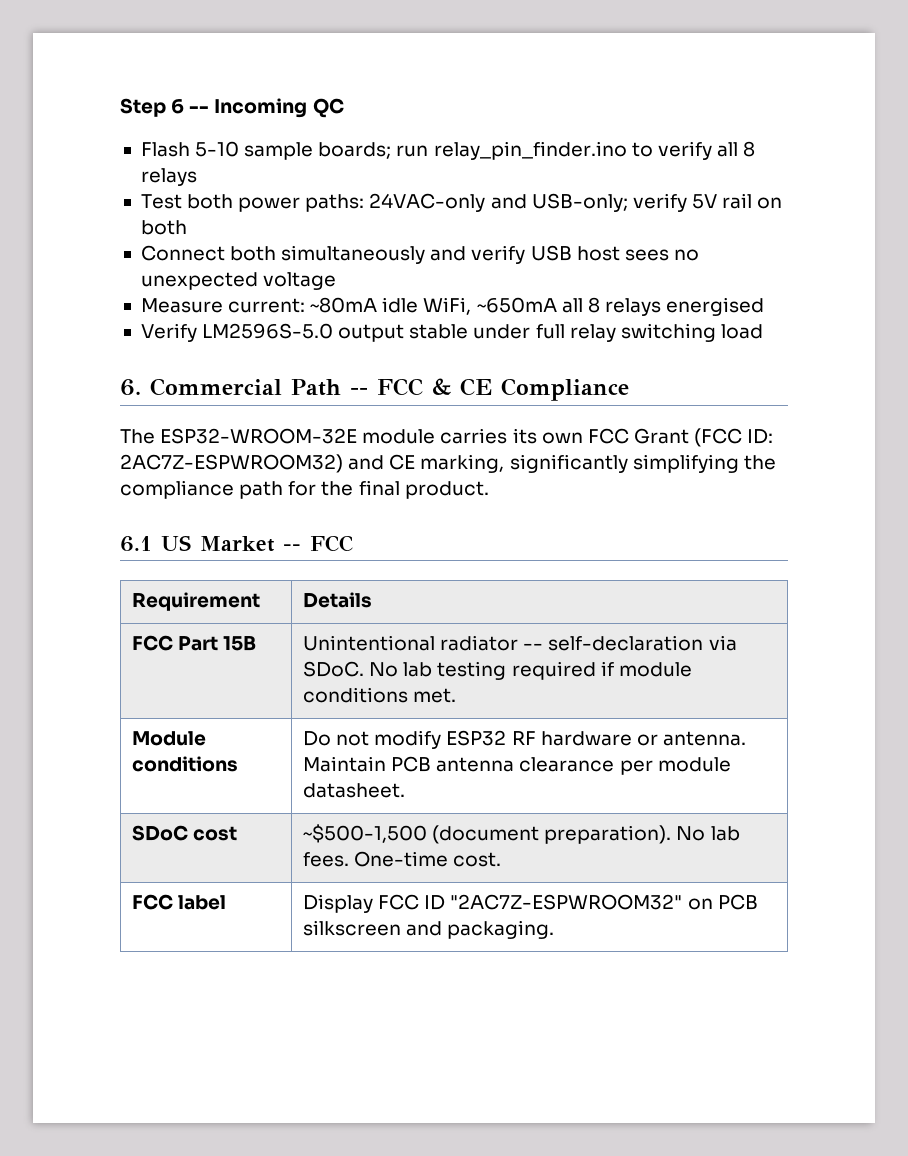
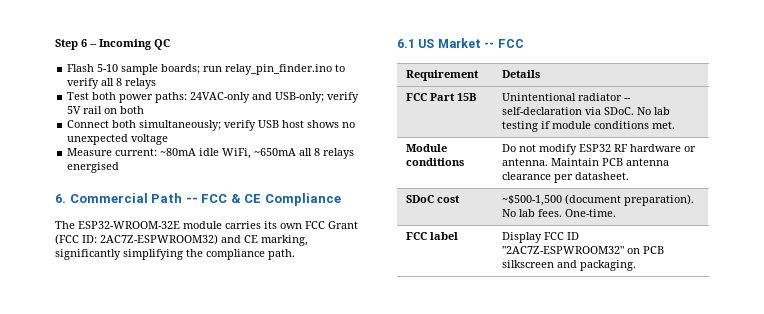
- Connect both simultaneously and verify USB host sees no unexpected voltage
+ Connect both simultaneously; verify USB host shows no unexpected voltage
- Verify LM2596S-5.0 output stable under full relay switching load
- The ESP32-WROOM-32E module carries its own FCC Grant (FCC ID: 2AC7Z-ESPWROOM32) and CE marking, significantly simplifying the compliance path for the final product.
+ The ESP32-WROOM-32E module carries its own FCC Grant (FCC ID: 2AC7Z-ESPWROOM32) and CE marking, significantly simplifying the compliance path.
- FCC Part 15B | Unintentional radiator -- self-declaration via SDoC. No lab testing required if module conditions met.
+ FCC Part 15B | Unintentional radiator -- self-declaration via SDoC. No lab testing if module conditions met.
- Module conditions | Do not modify ESP32 RF hardware or antenna. Maintain PCB antenna clearance per module datasheet.
+ Module conditions | Do not modify ESP32 RF hardware or antenna. Maintain PCB antenna clearance per datasheet.
- SDoC cost | ~$500-1,500 (document preparation). No lab fees. One-time cost.
+ SDoC cost | ~$500-1,500 (document preparation). No lab fees. One-time.

